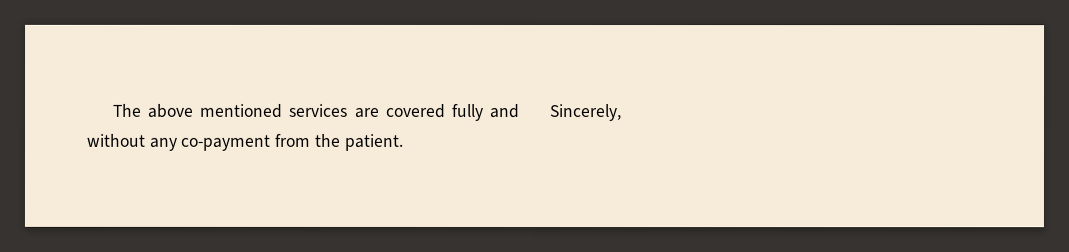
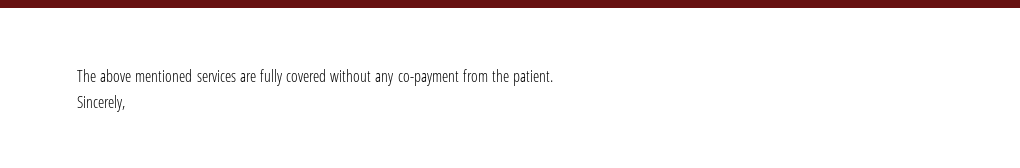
- The above mentioned services are covered fully and without any co-payment from the patient.
+ The above mentioned services are fully covered without any co-payment from the patient.

